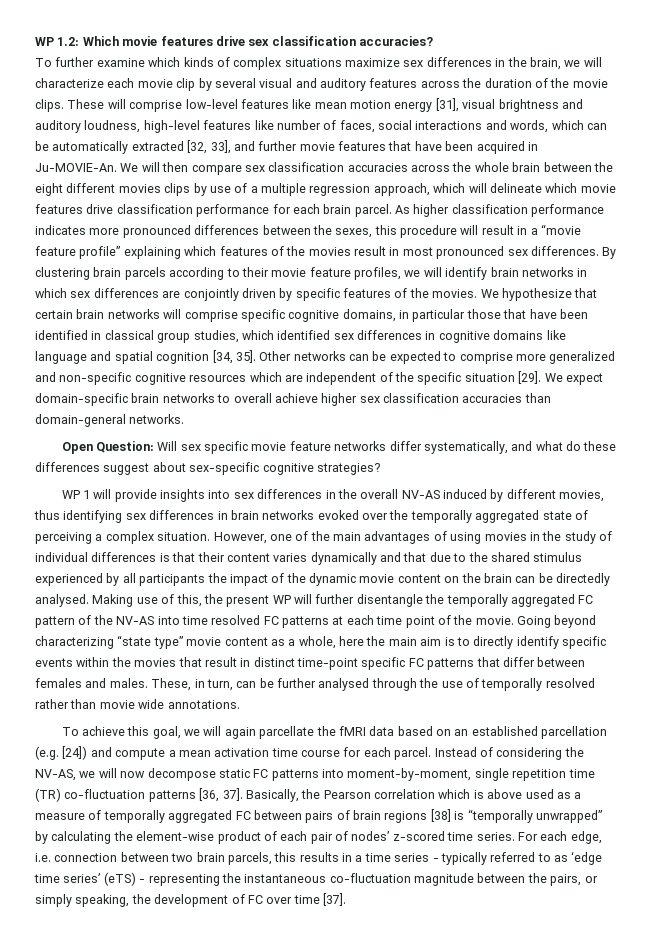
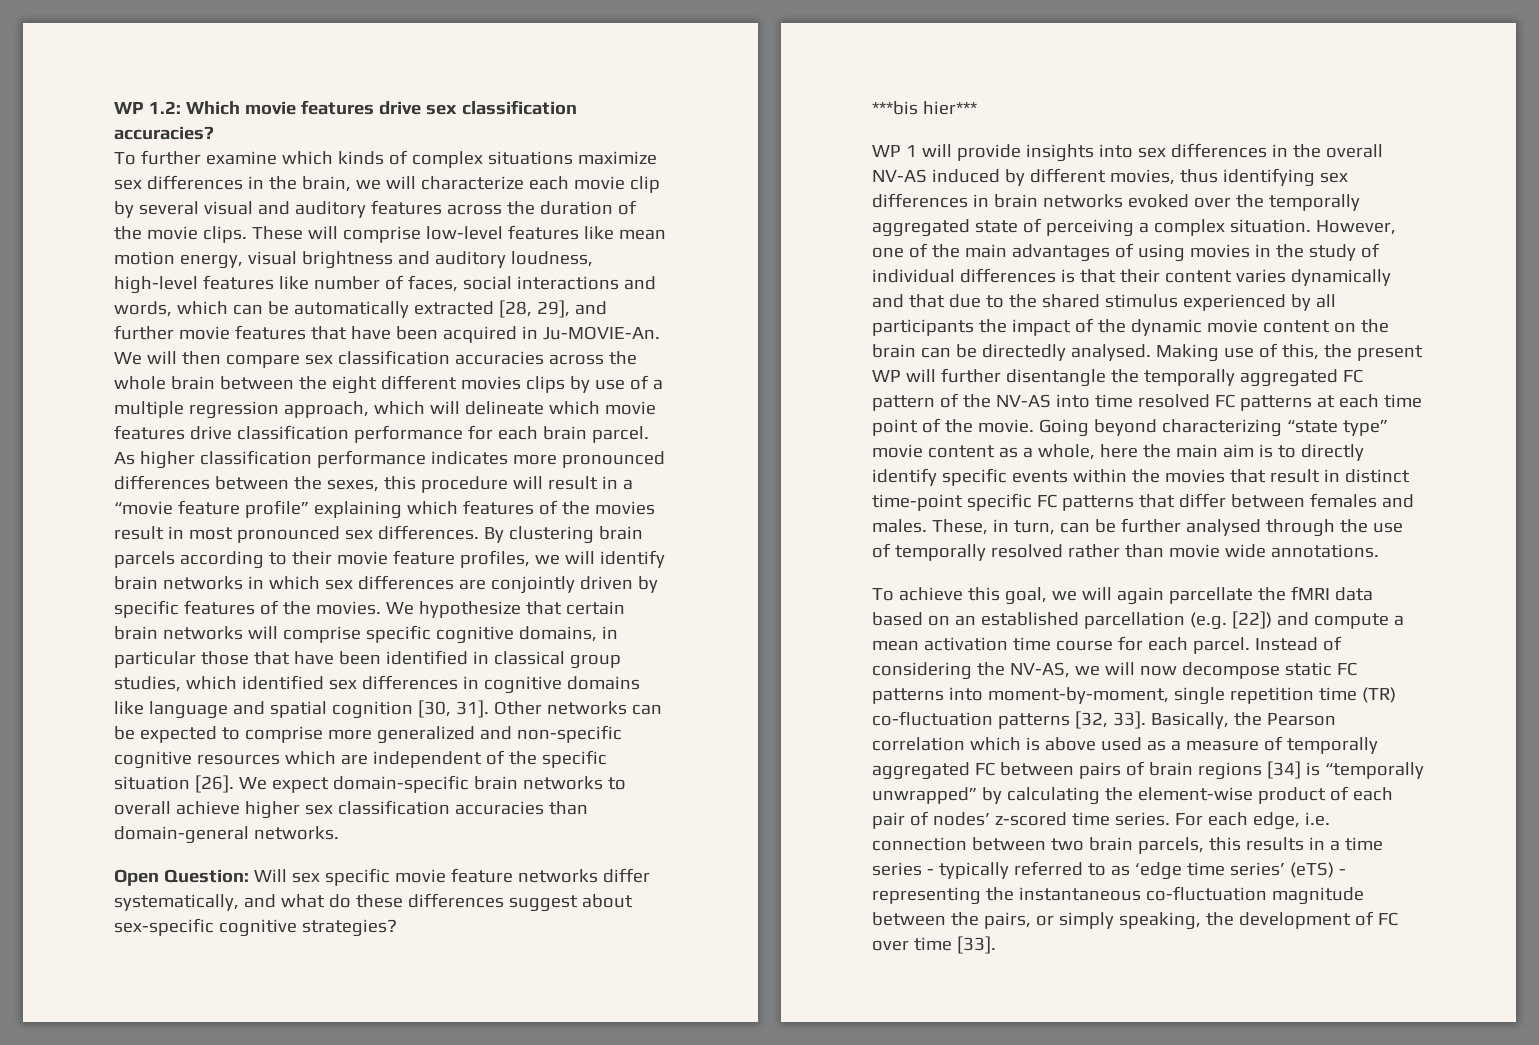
- These will comprise low-level features like mean motion energy [31], visual brightness and auditory loudness, high-level features like number of faces, social interactions and words, which can be automatically extracted [32, 33], and further movie features that have been acquired in Ju-MOVIE-An.
+ These will comprise low-level features like mean motion energy, visual brightness and auditory loudness, high-level features like number of faces, social interactions and words, which can be automatically extracted [28, 29], and further movie features that have been acquired in Ju-MOVIE-An.
- We hypothesize that certain brain networks will comprise specific cognitive domains, in particular those that have been identified in classical group studies, which identified sex differences in cognitive domains like language and spatial cognition [34, 35].
+ We hypothesize that certain brain networks will comprise specific cognitive domains, in particular those that have been identified in classical group studies, which identified sex differences in cognitive domains like language and spatial cognition [30, 31].
- Other networks can be expected to comprise more generalized and non-specific cognitive resources which are independent of the specific situation [29].
+ Other networks can be expected to comprise more generalized and non-specific cognitive resources which are independent of the specific situation [26].
+ ***bis hier***
- To achieve this goal, we will again parcellate the fMRI data based on an established parcellation (e.g. [24]) and compute a mean activation time course for each parcel.
+ To achieve this goal, we will again parcellate the fMRI data based on an established parcellation (e.g. [22]) and compute a mean activation time course for each parcel.
- Instead of considering the NV-AS, we will now decompose static FC patterns into moment-by-moment, single repetition time (TR) co-fluctuation patterns [36, 37].
+ Instead of considering the NV-AS, we will now decompose static FC patterns into moment-by-moment, single repetition time (TR) co-fluctuation patterns [32, 33].
- Basically, the Pearson correlation which is above used as a measure of temporally aggregated FC between pairs of brain regions [38] is “temporally unwrapped” by calculating the element-wise product of each pair of nodes’ z-scored time series.
+ Basically, the Pearson correlation which is above used as a measure of temporally aggregated FC between pairs of brain regions [34] is “temporally unwrapped” by calculating the element-wise product of each pair of nodes’ z-scored time series.
- For each edge, i.e. connection between two brain parcels, this results in a time series - typically referred to as ‘edge time series’ (eTS) - representing the instantaneous co-fluctuation magnitude between the pairs, or simply speaking, the development of FC over time [37].
+ For each edge, i.e. connection between two brain parcels, this results in a time series - typically referred to as ‘edge time series’ (eTS) - representing the instantaneous co-fluctuation magnitude between the pairs, or simply speaking, the development of FC over time [33].

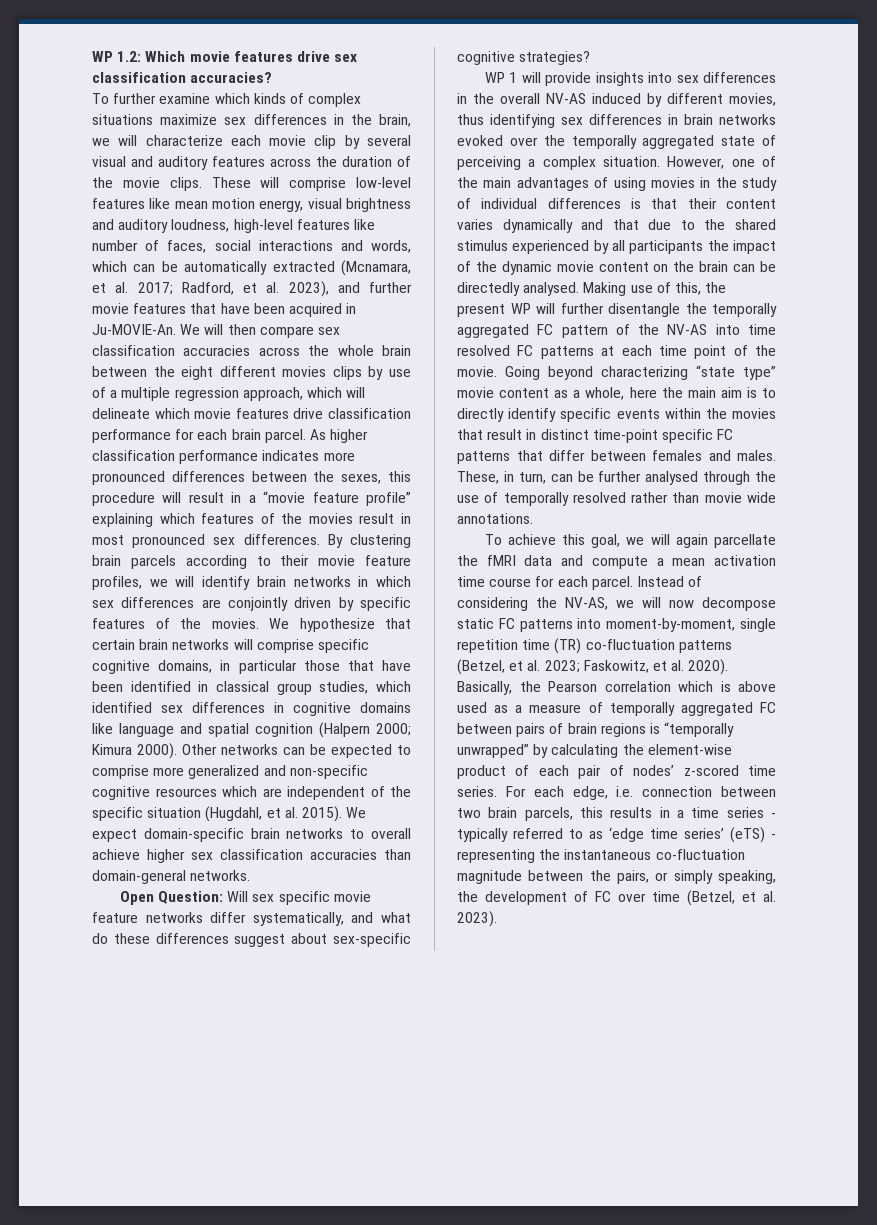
- These will comprise low-level features like mean motion energy, visual brightness and auditory loudness, high-level features like number of faces, social interactions and words, which can be automatically extracted [28, 29], and further movie features that have been acquired in Ju-MOVIE-An.
+ These will comprise low-level features like mean motion energy, visual brightness and auditory loudness, high-level features like number of faces, social interactions and words, which can be automatically extracted (Mcnamara, et al. 2017; Radford, et al. 2023), and further movie features that have been acquired in Ju-MOVIE-An.
- We hypothesize that certain brain networks will comprise specific cognitive domains, in particular those that have been identified in classical group studies, which identified sex differences in cognitive domains like language and spatial cognition [30, 31].
+ We hypothesize that certain brain networks will comprise specific cognitive domains, in particular those that have been identified in classical group studies, which identified sex differences in cognitive domains like language and spatial cognition (Halpern 2000; Kimura 2000).
- Other networks can be expected to comprise more generalized and non-specific cognitive resources which are independent of the specific situation [26].
+ Other networks can be expected to comprise more generalized and non-specific cognitive resources which are independent of the specific situation (Hugdahl, et al. 2015).
- ***bis hier***
- To achieve this goal, we will again parcellate the fMRI data based on an established parcellation (e.g. [22]) and compute a mean activation time course for each parcel.
+ To achieve this goal, we will again parcellate the fMRI data and compute a mean activation time course for each parcel.
- Instead of considering the NV-AS, we will now decompose static FC patterns into moment-by-moment, single repetition time (TR) co-fluctuation patterns [32, 33].
+ Instead of considering the NV-AS, we will now decompose static FC patterns into moment-by-moment, single repetition time (TR) co-fluctuation patterns (Betzel, et al. 2023; Faskowitz, et al. 2020).
- Basically, the Pearson correlation which is above used as a measure of temporally aggregated FC between pairs of brain regions [34] is “temporally unwrapped” by calculating the element-wise product of each pair of nodes’ z-scored time series.
+ Basically, the Pearson correlation which is above used as a measure of temporally aggregated FC between pairs of brain regions is “temporally unwrapped” by calculating the element-wise product of each pair of nodes’ z-scored time series.
- For each edge, i.e. connection between two brain parcels, this results in a time series - typically referred to as ‘edge time series’ (eTS) - representing the instantaneous co-fluctuation magnitude between the pairs, or simply speaking, the development of FC over time [33].
+ For each edge, i.e. connection between two brain parcels, this results in a time series - typically referred to as ‘edge time series’ (eTS) - representing the instantaneous co-fluctuation magnitude between the pairs, or simply speaking, the development of FC over time (Betzel, et al. 2023).

